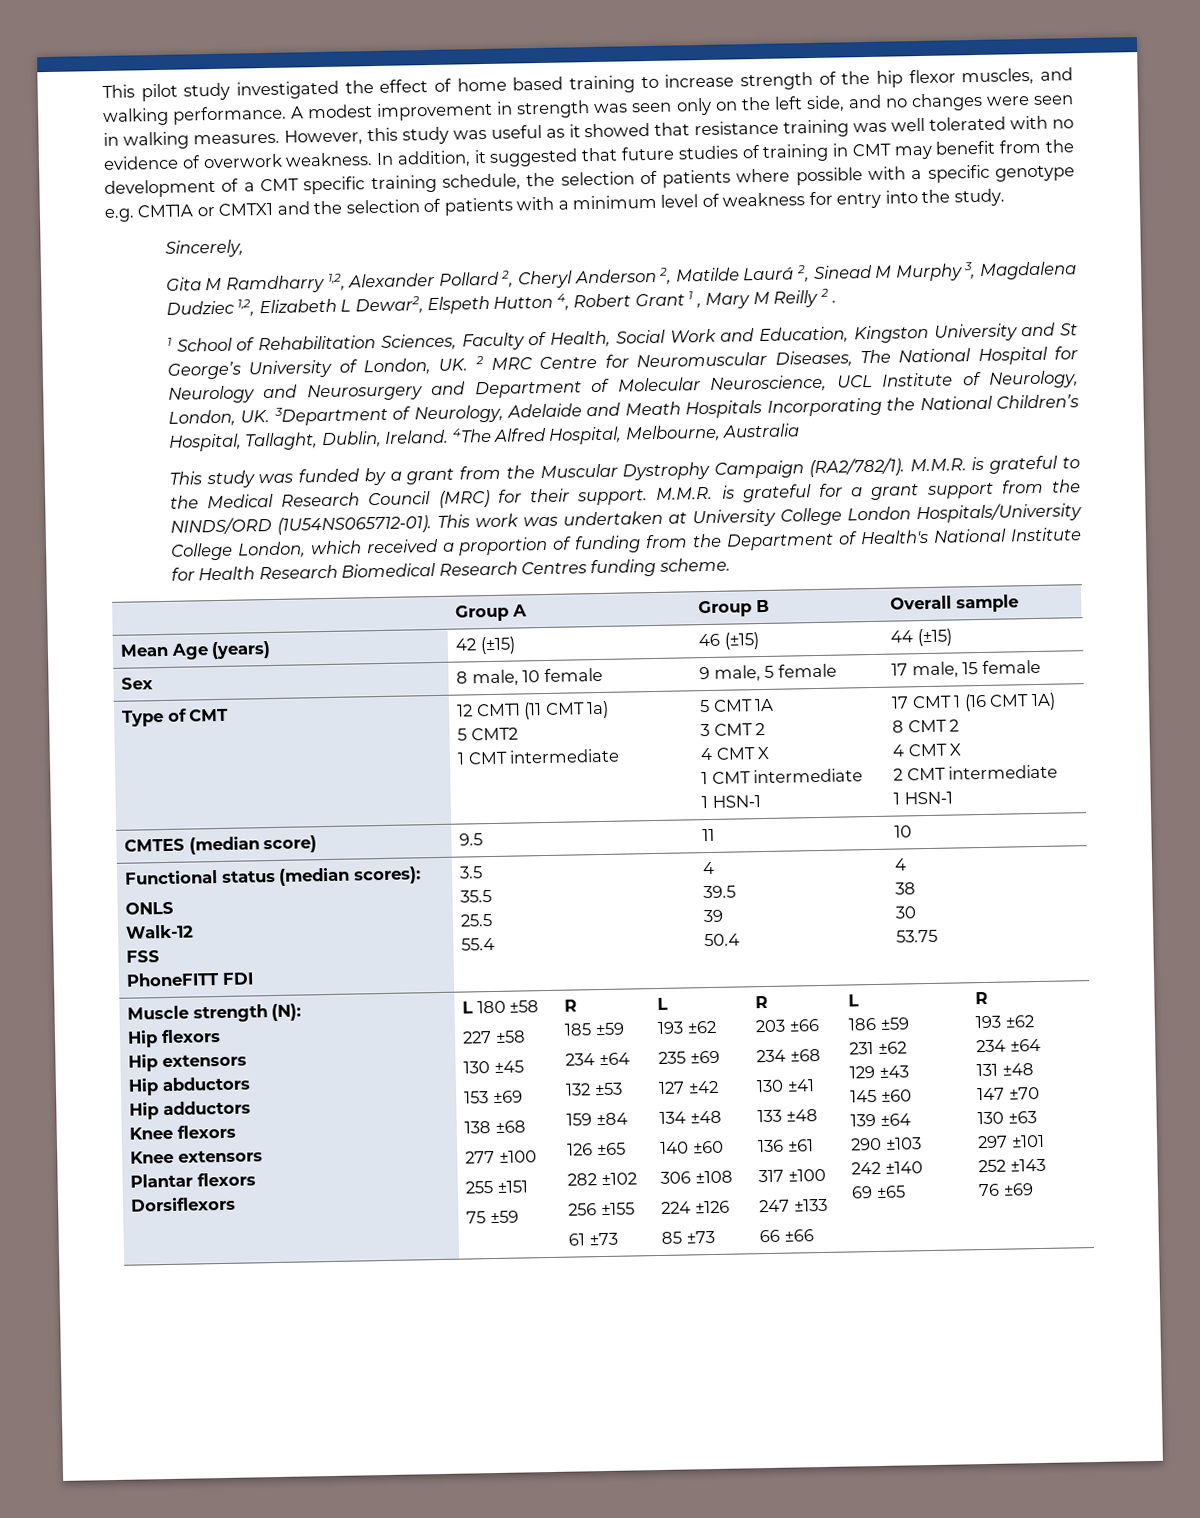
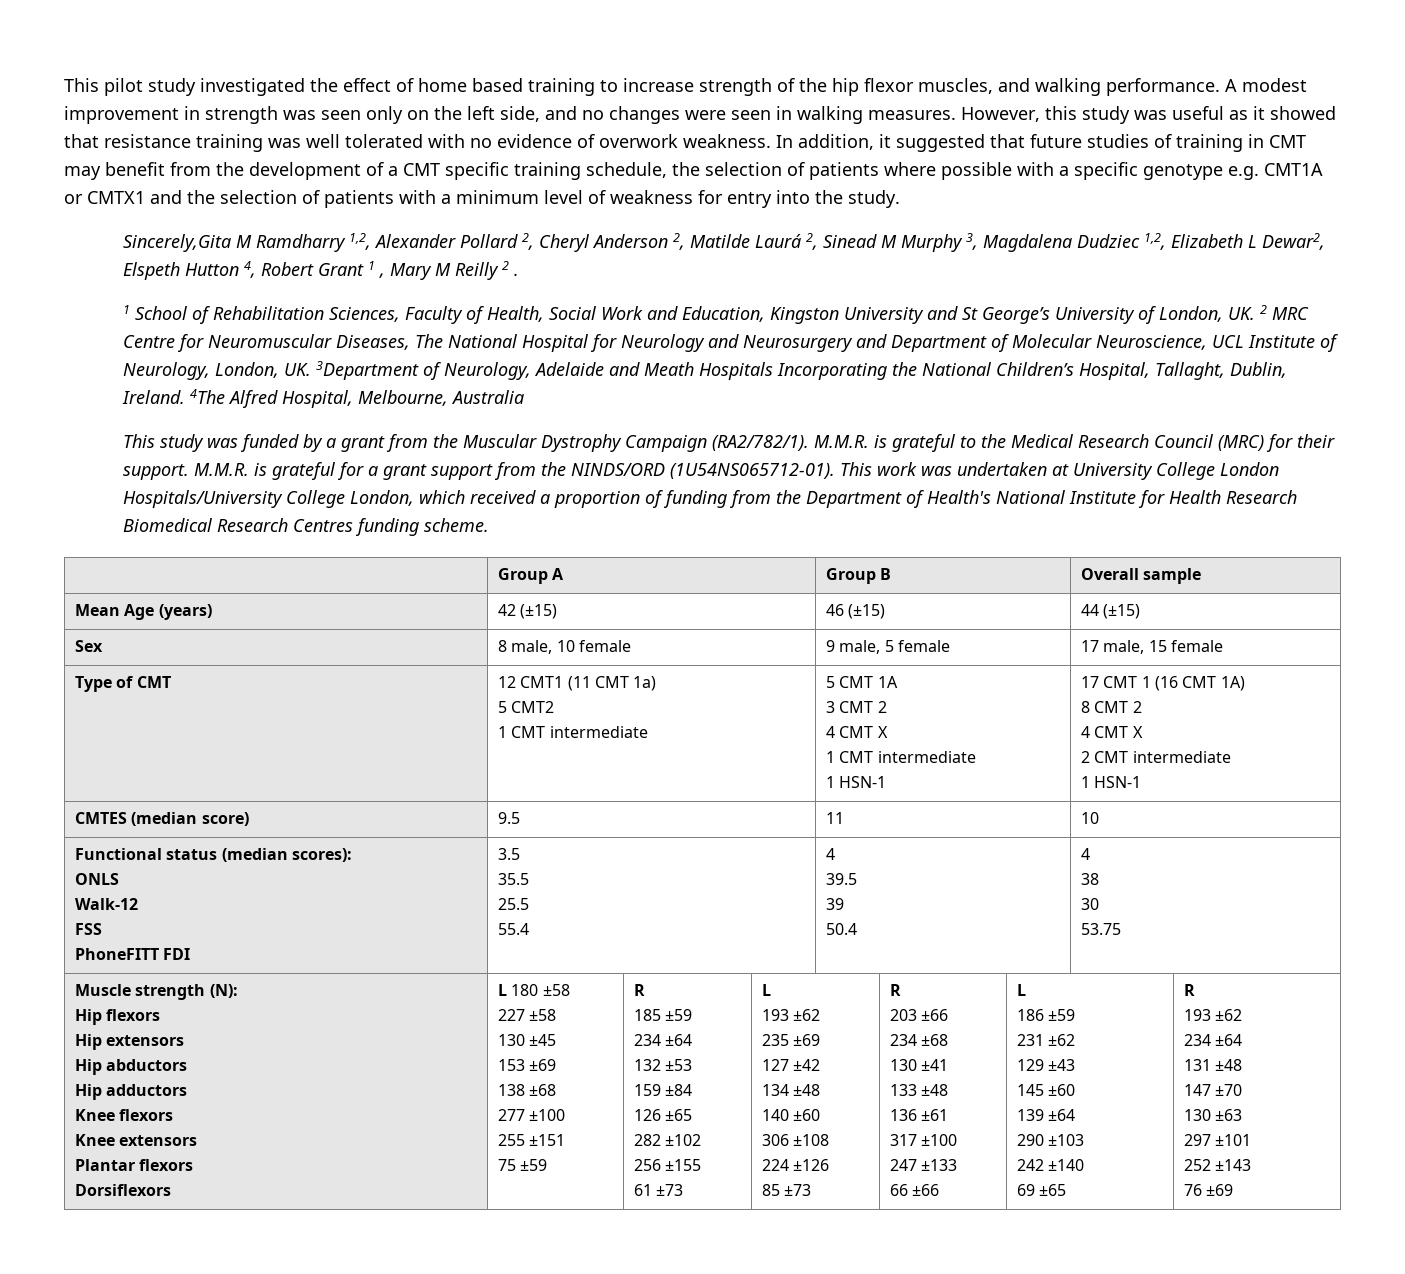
- Sincerely,
- Gita M Ramdharry 1,2, Alexander Pollard 2, Cheryl Anderson 2, Matilde Laurá 2, Sinead M Murphy 3, Magdalena Dudziec 1,2, Elizabeth L Dewar2, Elspeth Hutton 4, Robert Grant 1 , Mary M Reilly 2 .
+ Sincerely,Gita M Ramdharry 1,2, Alexander Pollard 2, Cheryl Anderson 2, Matilde Laurá 2, Sinead M Murphy 3, Magdalena Dudziec 1,2, Elizabeth L Dewar2, Elspeth Hutton 4, Robert Grant 1 , Mary M Reilly 2 .

